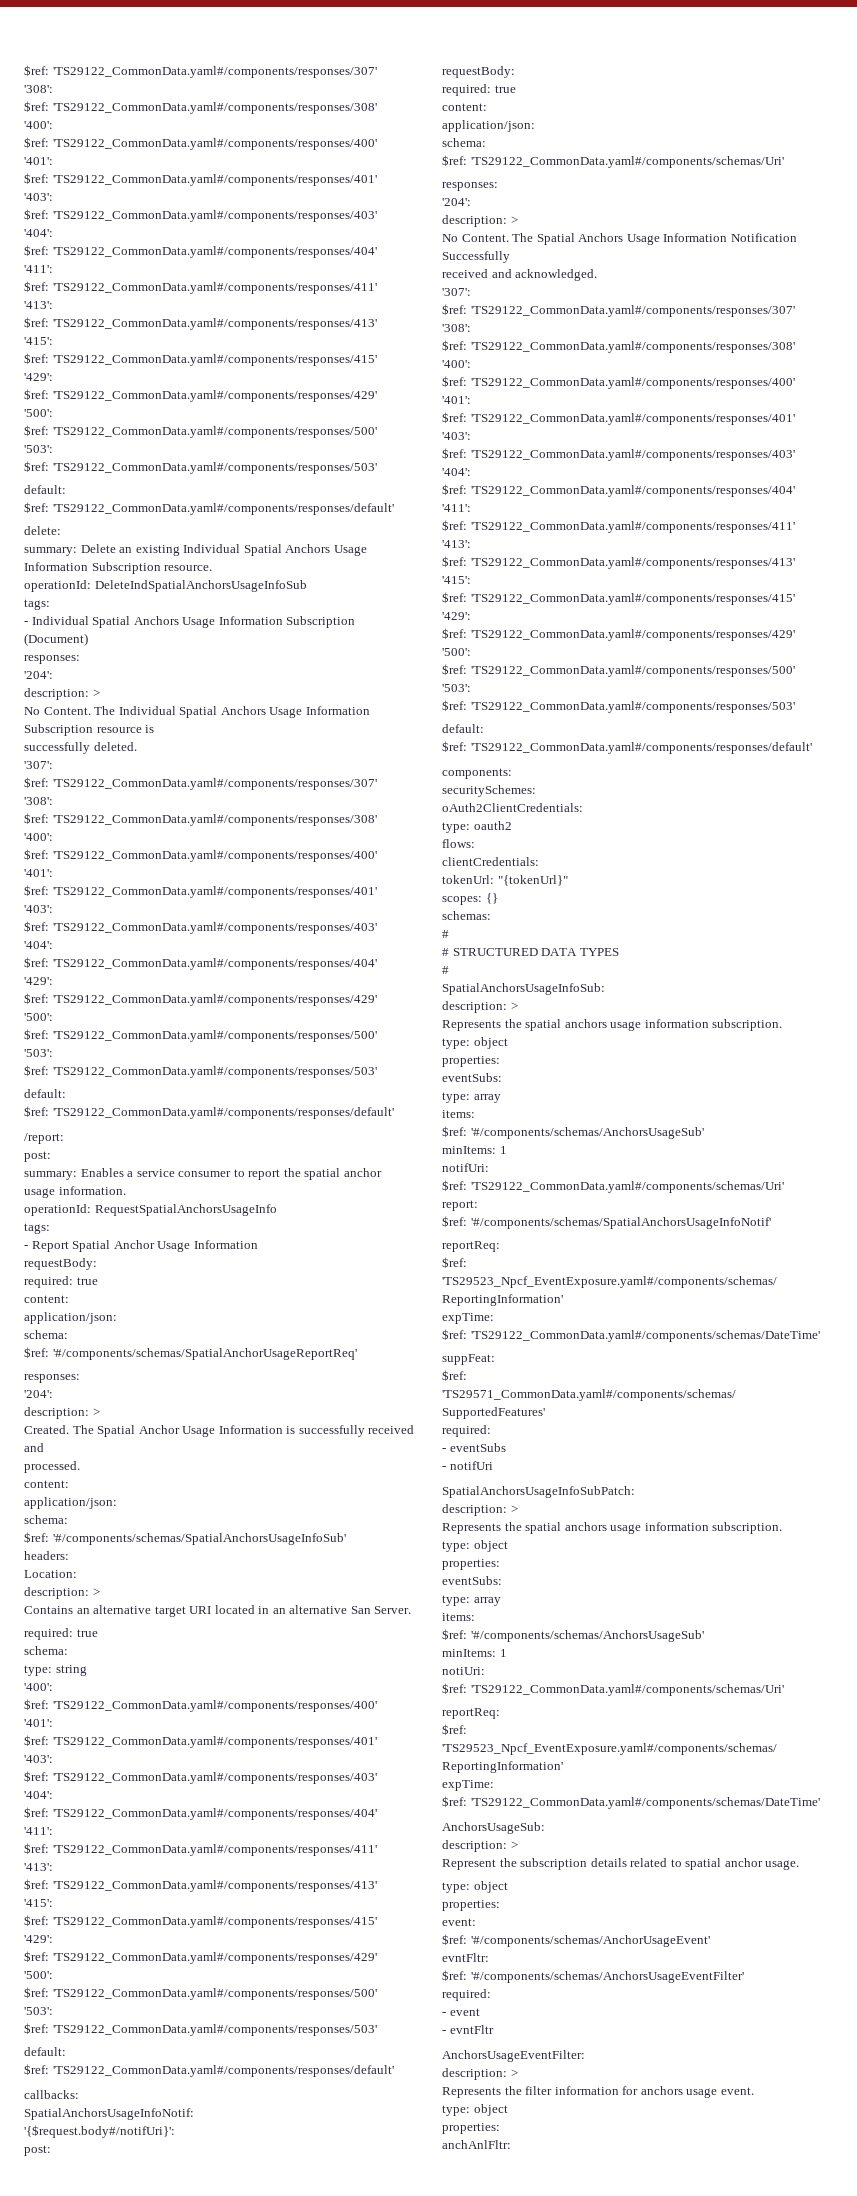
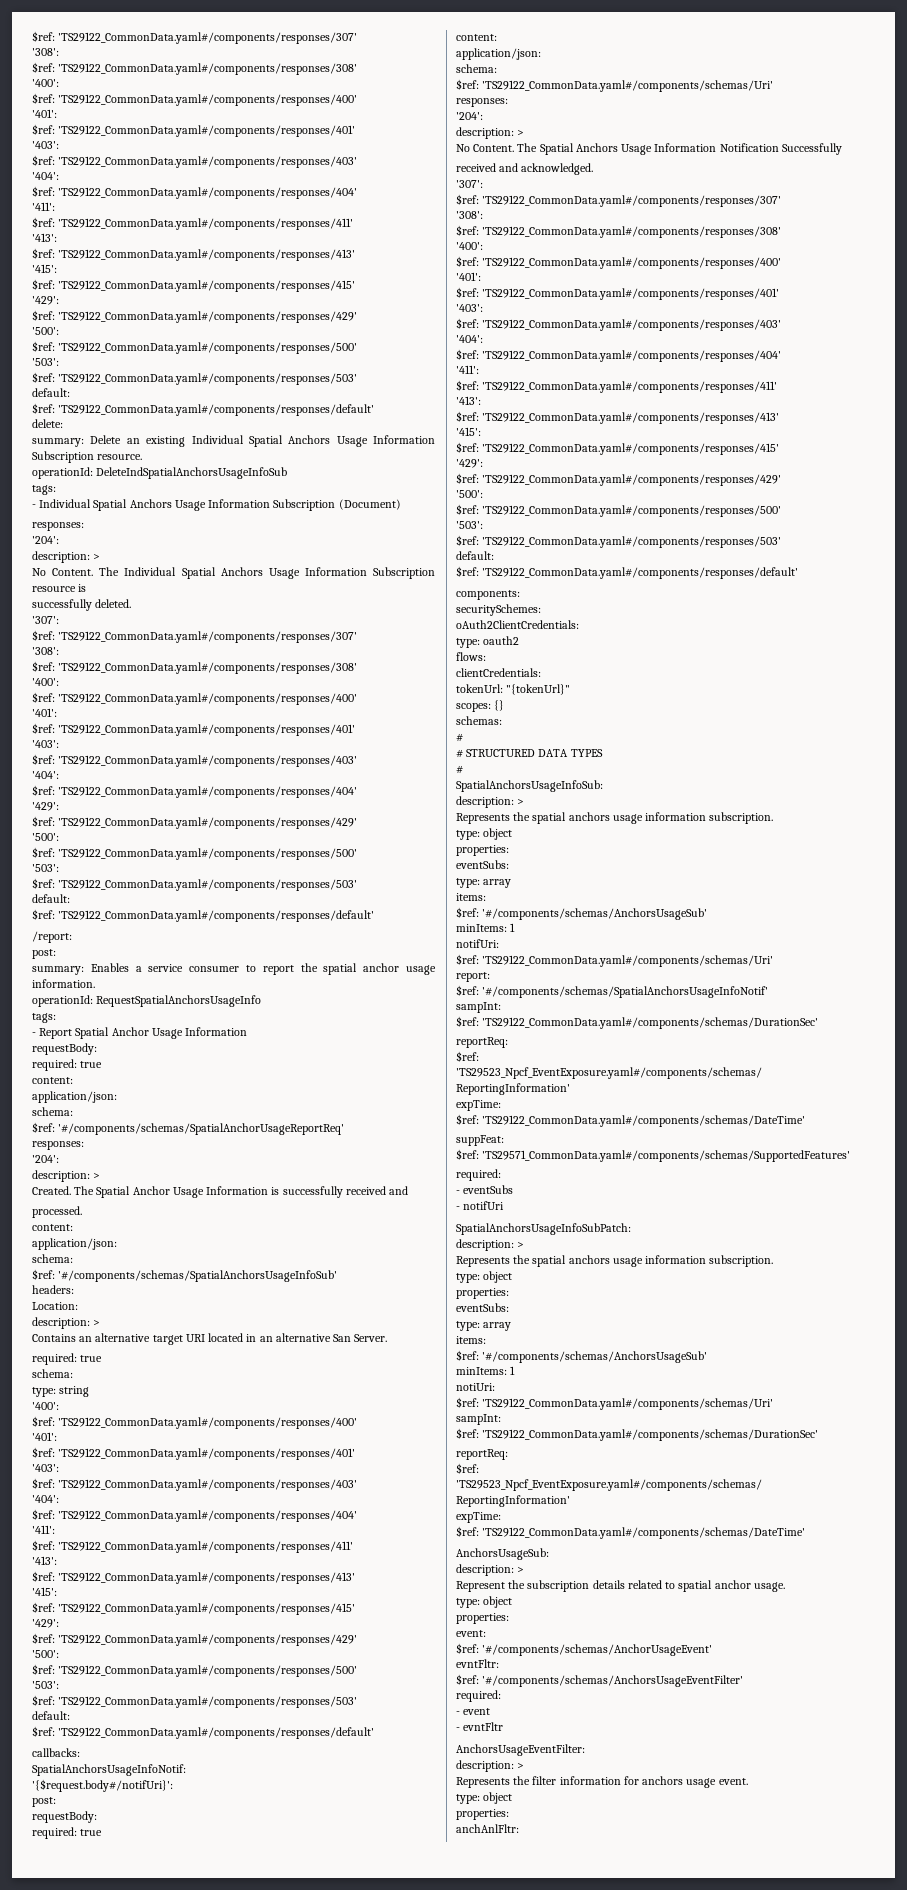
  $ref: '#/components/schemas/SpatialAnchorsUsageInfoNotif'
+ sampInt:
+ $ref: 'TS29122_CommonData.yaml#/components/schemas/DurationSec'
  notiUri:
  $ref: 'TS29122_CommonData.yaml#/components/schemas/Uri'
+ sampInt:
+ $ref: 'TS29122_CommonData.yaml#/components/schemas/DurationSec'

